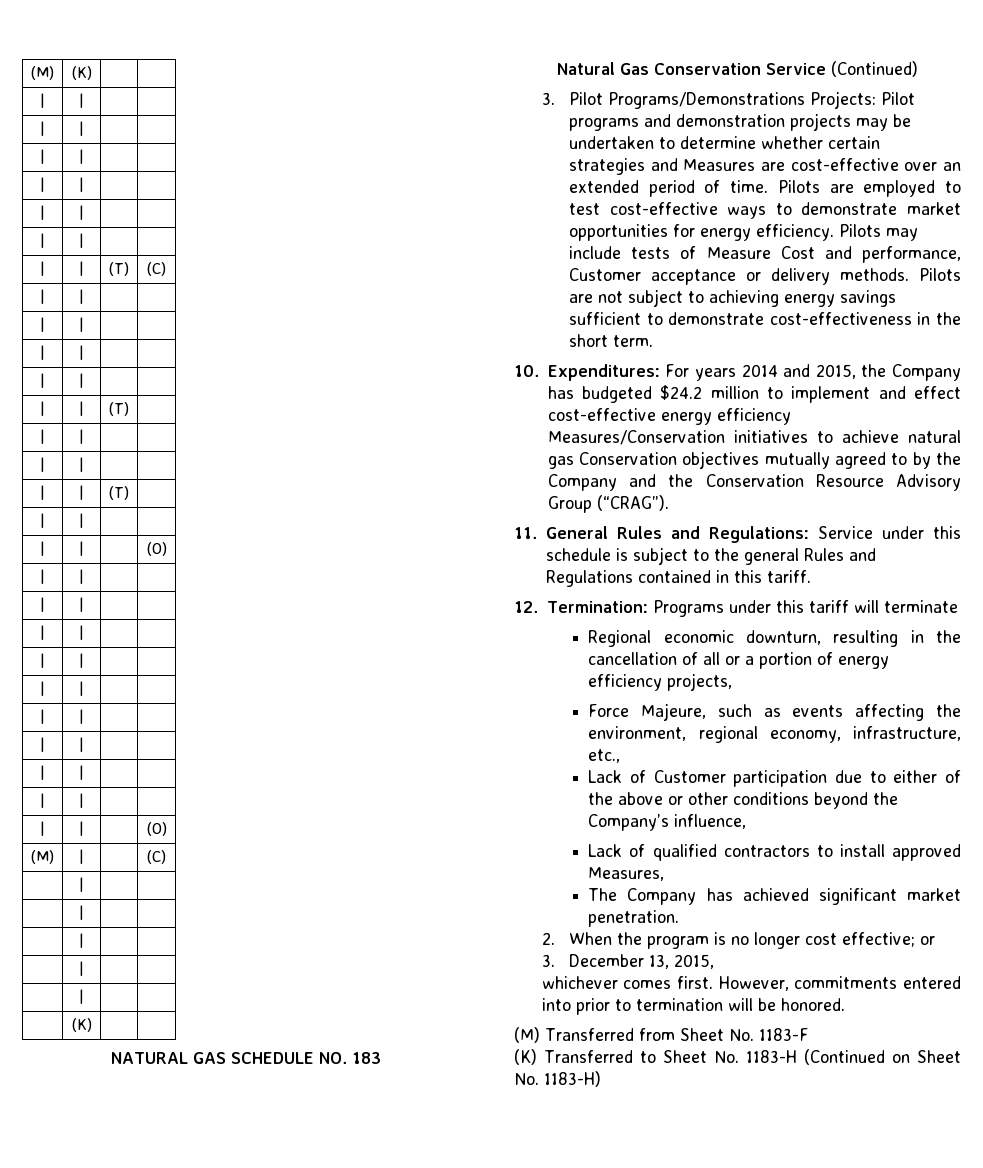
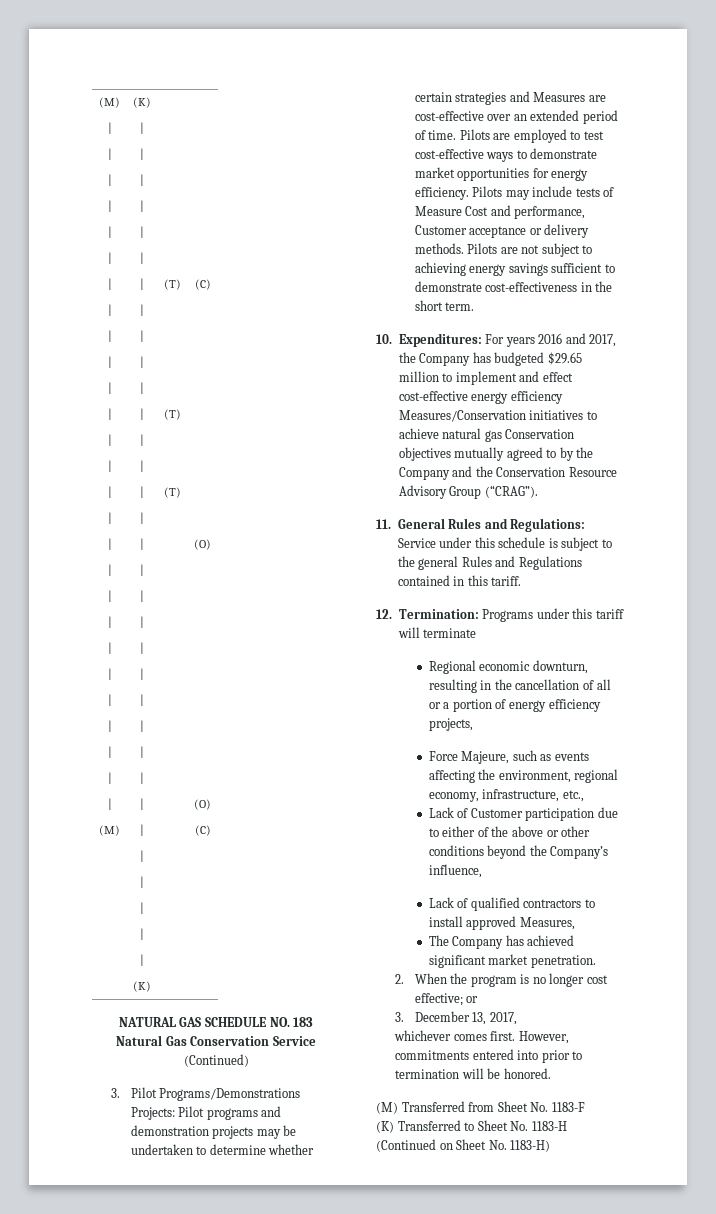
- 10. Expenditures: For years 2014 and 2015, the Company has budgeted $24.2 million to implement and effect cost-effective energy efficiency Measures/Conservation initiatives to achieve natural gas Conservation objectives mutually agreed to by the Company and the Conservation Resource Advisory Group (“CRAG”).
+ 10. Expenditures: For years 2016 and 2017, the Company has budgeted $29.65 million to implement and effect cost-effective energy efficiency Measures/Conservation initiatives to achieve natural gas Conservation objectives mutually agreed to by the Company and the Conservation Resource Advisory Group (“CRAG”).
- 3. December 13, 2015,
+ 3. December 13, 2017,

